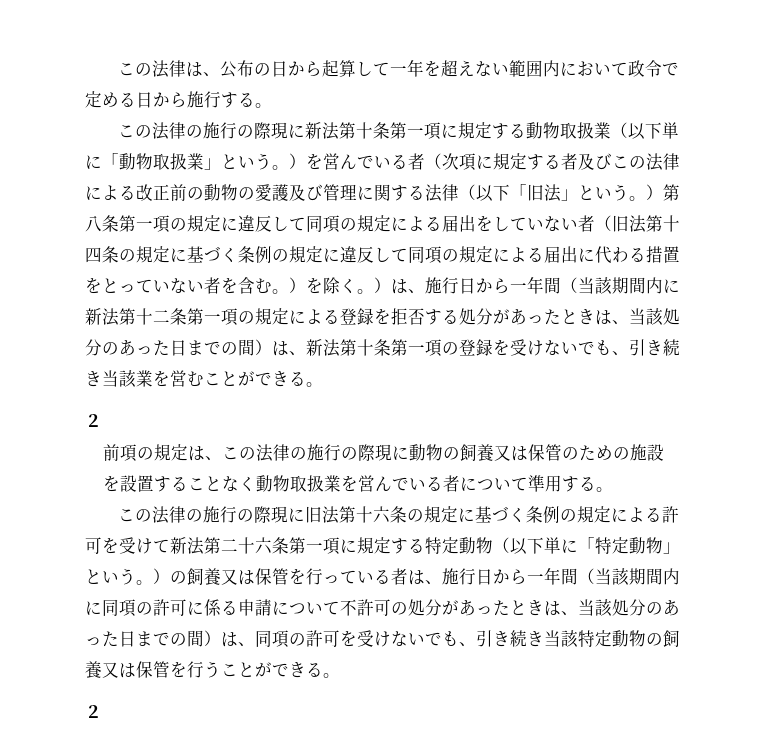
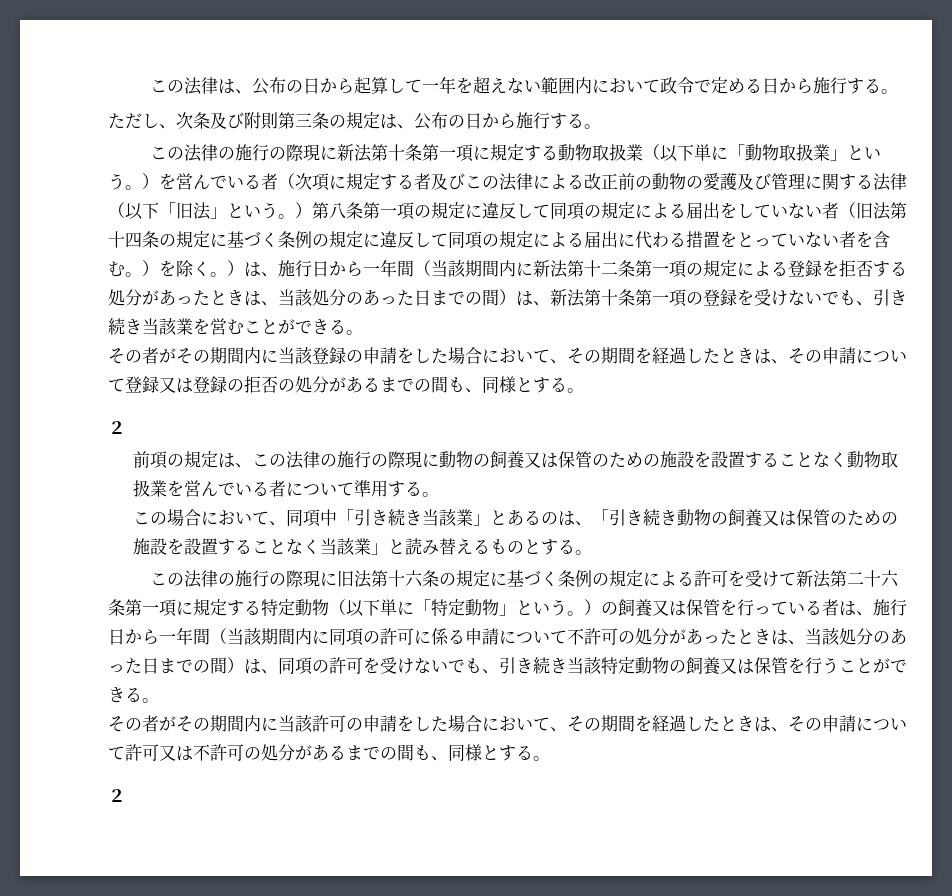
+ ただし、次条及び附則第三条の規定は、公布の日から施行する。
+ その者がその期間内に当該登録の申請をした場合において、その期間を経過したときは、その申請について登録又は登録の拒否の処分があるまでの間も、同様とする。
+ この場合において、同項中「引き続き当該業」とあるのは、「引き続き動物の飼養又は保管のための施設を設置することなく当該業」と読み替えるものとする。
+ その者がその期間内に当該許可の申請をした場合において、その期間を経過したときは、その申請について許可又は不許可の処分があるまでの間も、同様とする。

